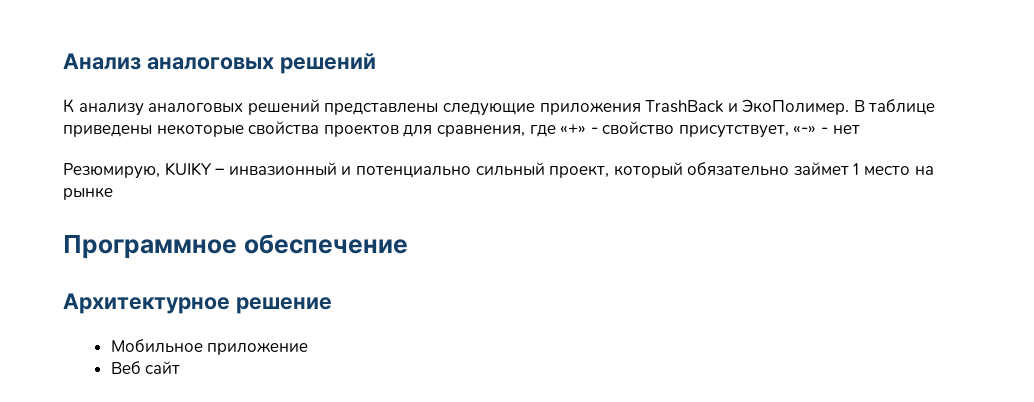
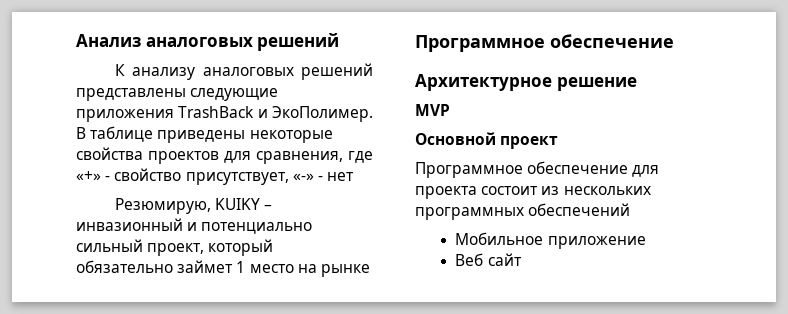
+ MVP
+ Основной проект
+ Программное обеспечение для проекта состоит из нескольких программных обеспечений

